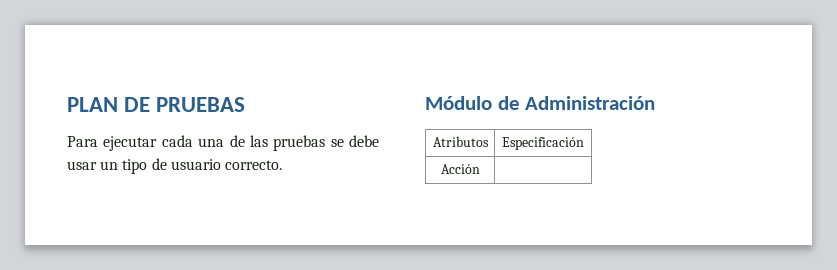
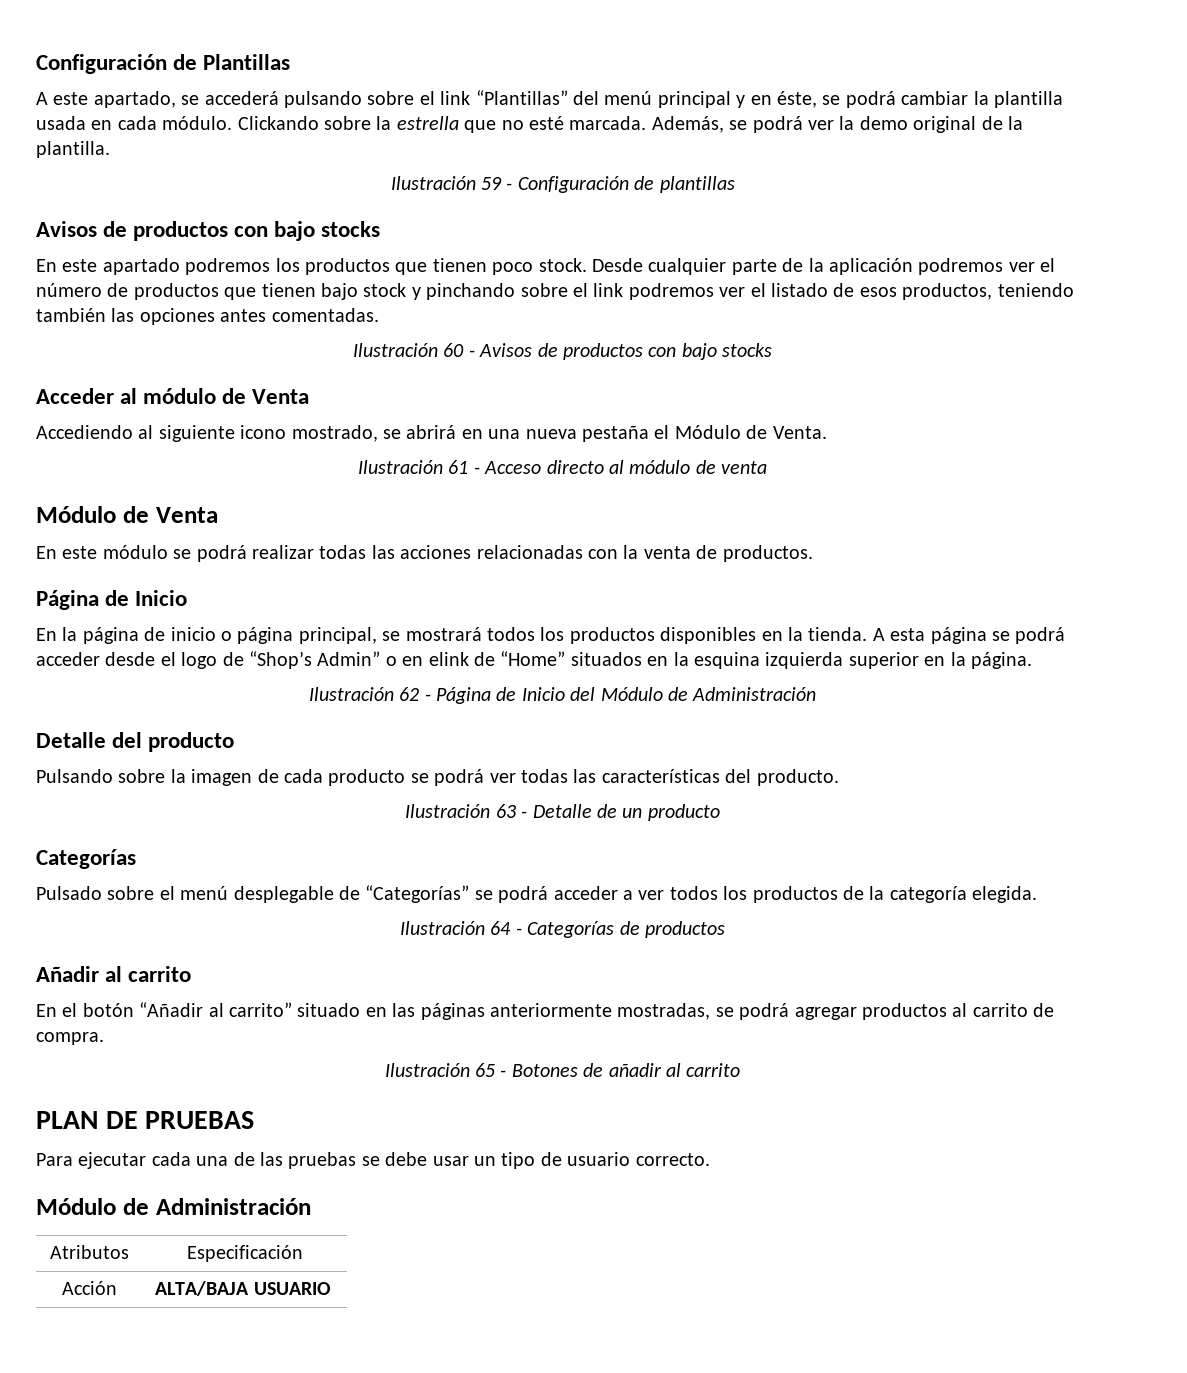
+ Configuración de Plantillas
+ A este apartado, se accederá pulsando sobre el link “Plantillas” del menú principal y en éste, se podrá cambiar la plantilla usada en cada módulo. Clickando sobre la estrella que no esté marcada. Además, se podrá ver la demo original de la plantilla.
+ Ilustración 59 - Configuración de plantillas
+ Avisos de productos con bajo stocks
+ En este apartado podremos los productos que tienen poco stock. Desde cualquier parte de la aplicación podremos ver el número de productos que tienen bajo stock y pinchando sobre el link podremos ver el listado de esos productos, teniendo también las opciones antes comentadas.
+ Ilustración 60 - Avisos de productos con bajo stocks
+ Acceder al módulo de Venta
+ Accediendo al siguiente icono mostrado, se abrirá en una nueva pestaña el Módulo de Venta.
+ Ilustración 61 - Acceso directo al módulo de venta
+ Módulo de Venta
+ En este módulo se podrá realizar todas las acciones relacionadas con la venta de productos.
+ Página de Inicio
+ En la página de inicio o página principal, se mostrará todos los productos disponibles en la tienda. A esta página se podrá acceder desde el logo de “Shop’s Admin” o en elink de “Home” situados en la esquina izquierda superior en la página.
+ Ilustración 62 - Página de Inicio del Módulo de Administración
+ Detalle del producto
+ Pulsando sobre la imagen de cada producto se podrá ver todas las características del producto.
+ Ilustración 63 - Detalle de un producto
+ Categorías
+ Pulsado sobre el menú desplegable de “Categorías” se podrá acceder a ver todos los productos de la categoría elegida.
+ Ilustración 64 - Categorías de productos
+ Añadir al carrito
+ En el botón “Añadir al carrito” situado en las páginas anteriormente mostradas, se podrá agregar productos al carrito de compra.
+ Ilustración 65 - Botones de añadir al carrito
- Acción |
+ Acción | ALTA/BAJA USUARIO

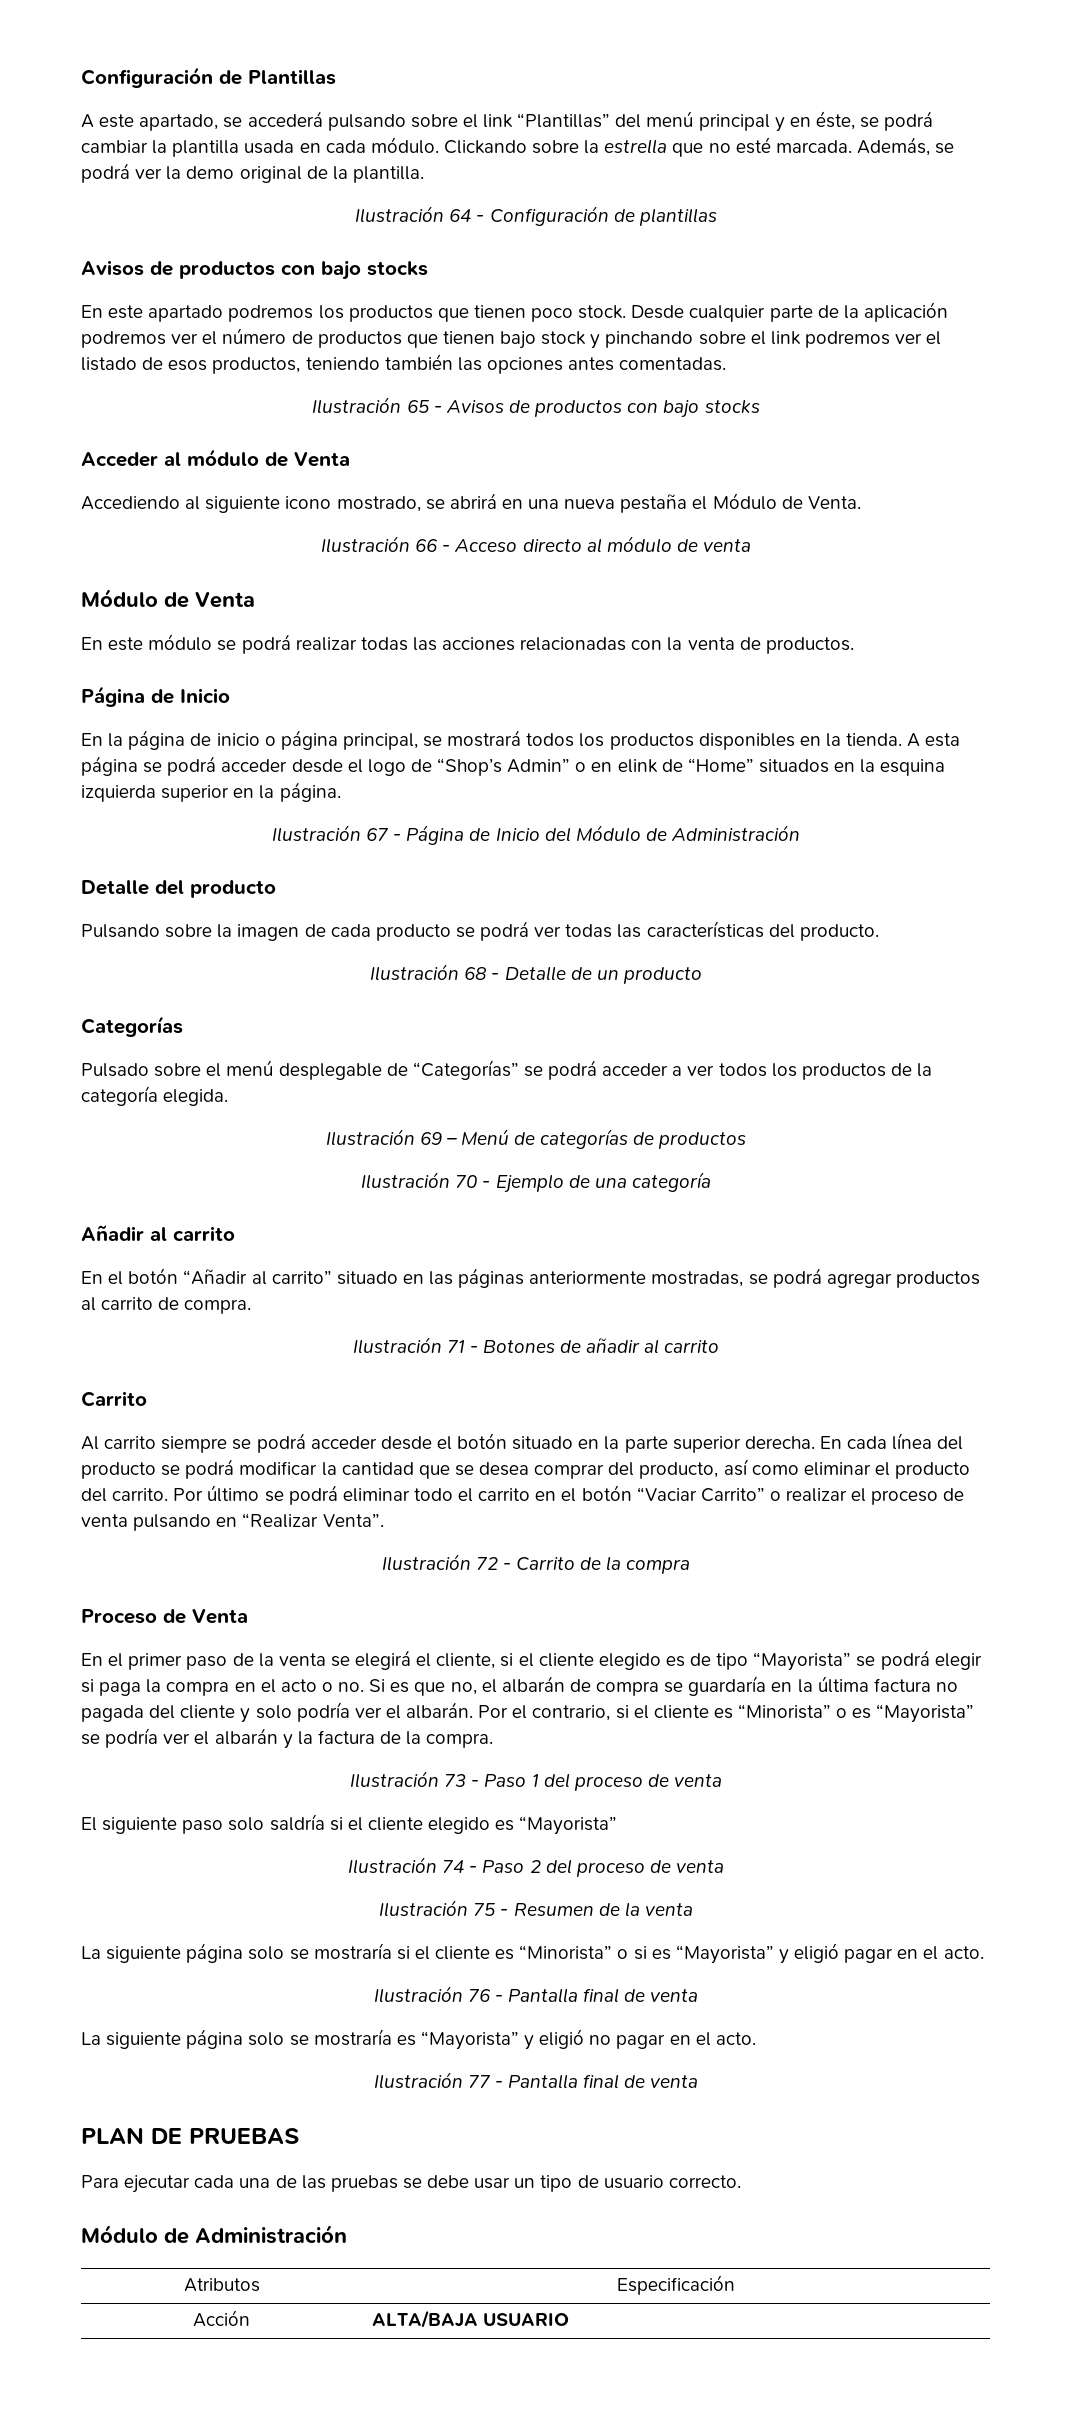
- Ilustración 59 - Configuración de plantillas
+ Ilustración 64 - Configuración de plantillas
- Ilustración 60 - Avisos de productos con bajo stocks
+ Ilustración 65 - Avisos de productos con bajo stocks
- Ilustración 61 - Acceso directo al módulo de venta
+ Ilustración 66 - Acceso directo al módulo de venta
- Ilustración 62 - Página de Inicio del Módulo de Administración
+ Ilustración 67 - Página de Inicio del Módulo de Administración
- Ilustración 63 - Detalle de un producto
+ Ilustración 68 - Detalle de un producto
- Ilustración 64 - Categorías de productos
+ Ilustración 69 – Menú de categorías de productos
+ Ilustración 70 - Ejemplo de una categoría
- Ilustración 65 - Botones de añadir al carrito
+ Ilustración 71 - Botones de añadir al carrito
+ Carrito
+ Al carrito siempre se podrá acceder desde el botón situado en la parte superior derecha. En cada línea del producto se podrá modificar la cantidad que se desea comprar del producto, así como eliminar el producto del carrito. Por último se podrá eliminar todo el carrito en el botón “Vaciar Carrito” o realizar el proceso de venta pulsando en “Realizar Venta”.
+ Ilustración 72 - Carrito de la compra
+ Proceso de Venta
+ En el primer paso de la venta se elegirá el cliente, si el cliente elegido es de tipo “Mayorista” se podrá elegir si paga la compra en el acto o no. Si es que no, el albarán de compra se guardaría en la última factura no pagada del cliente y solo podría ver el albarán. Por el contrario, si el cliente es “Minorista” o es “Mayorista” se podría ver el albarán y la factura de la compra.
+ Ilustración 73 - Paso 1 del proceso de venta
+ El siguiente paso solo saldría si el cliente elegido es “Mayorista”
+ Ilustración 74 - Paso 2 del proceso de venta
+ Ilustración 75 - Resumen de la venta
+ La siguiente página solo se mostraría si el cliente es “Minorista” o si es “Mayorista” y eligió pagar en el acto.
+ Ilustración 76 - Pantalla final de venta
+ La siguiente página solo se mostraría es “Mayorista” y eligió no pagar en el acto.
+ Ilustración 77 - Pantalla final de venta

